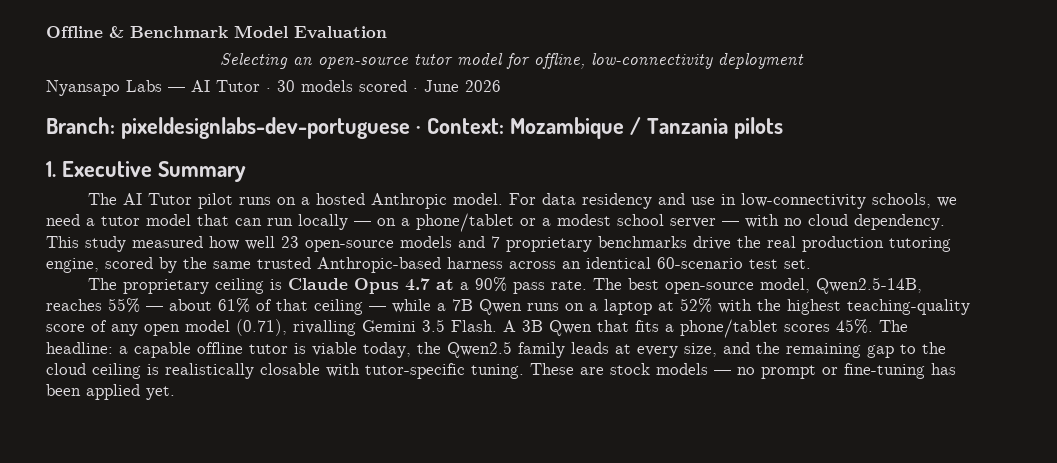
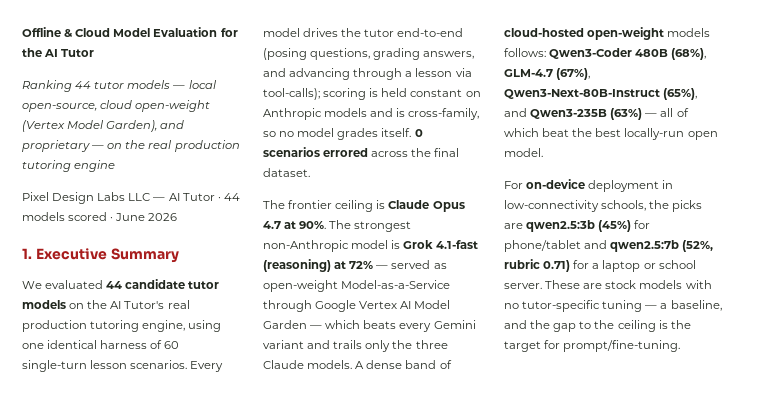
- Offline & Benchmark Model Evaluation
- Selecting an open-source tutor model for offline, low-connectivity deployment
- Nyansapo Labs — AI Tutor · 30 models scored · June 2026
+ Offline & Cloud Model Evaluation for the AI Tutor
+ Ranking 44 tutor models — local open-source, cloud open-weight (Vertex Model Garden), and proprietary — on the real production tutoring engine
+ Pixel Design Labs LLC — AI Tutor · 44 models scored · June 2026
- Branch: pixeldesignlabs-dev-portuguese · Context: Mozambique / Tanzania pilots
  1. Executive Summary
- The AI Tutor pilot runs on a hosted Anthropic model. For data residency and use in low-connectivity schools, we need a tutor model that can run locally — on a phone/tablet or a modest school server — with no cloud dependency. This study measured how well 23 open-source models and 7 proprietary benchmarks drive the real production tutoring engine, scored by the same trusted Anthropic-based harness across an identical 60-scenario test set.
- The proprietary ceiling is Claude Opus 4.7 at a 90% pass rate. The best open-source model, Qwen2.5-14B, reaches 55% — about 61% of that ceiling — while a 7B Qwen runs on a laptop at 52% with the highest teaching-quality score of any open model (0.71), rivalling Gemini 3.5 Flash. A 3B Qwen that fits a phone/tablet scores 45%. The headline: a capable offline tutor is viable today, the Qwen2.5 family leads at every size, and the remaining gap to the cloud ceiling is realistically closable with tutor-specific tuning. These are stock models — no prompt or fine-tuning has been applied yet.
+ We evaluated 44 candidate tutor models on the AI Tutor's real production tutoring engine, using one identical harness of 60 single-turn lesson scenarios. Every model drives the tutor end-to-end (posing questions, grading answers, and advancing through a lesson via tool-calls); scoring is held constant on Anthropic models and is cross-family, so no model grades itself. 0 scenarios errored across the final dataset.
+ The frontier ceiling is Claude Opus 4.7 at 90%. The strongest non-Anthropic model is Grok 4.1-fast (reasoning) at 72% — served as open-weight Model-as-a-Service through Google Vertex AI Model Garden — which beats every Gemini variant and trails only the three Claude models. A dense band of cloud-hosted open-weight models follows: Qwen3-Coder 480B (68%), GLM-4.7 (67%), Qwen3-Next-80B-Instruct (65%), and Qwen3-235B (63%) — all of which beat the best locally-run open model.
+ For on-device deployment in low-connectivity schools, the picks are qwen2.5:3b (45%) for phone/tablet and qwen2.5:7b (52%, rubric 0.71) for a laptop or school server. These are stock models with no tutor-specific tuning — a baseline, and the gap to the ceiling is the target for prompt/fine-tuning.

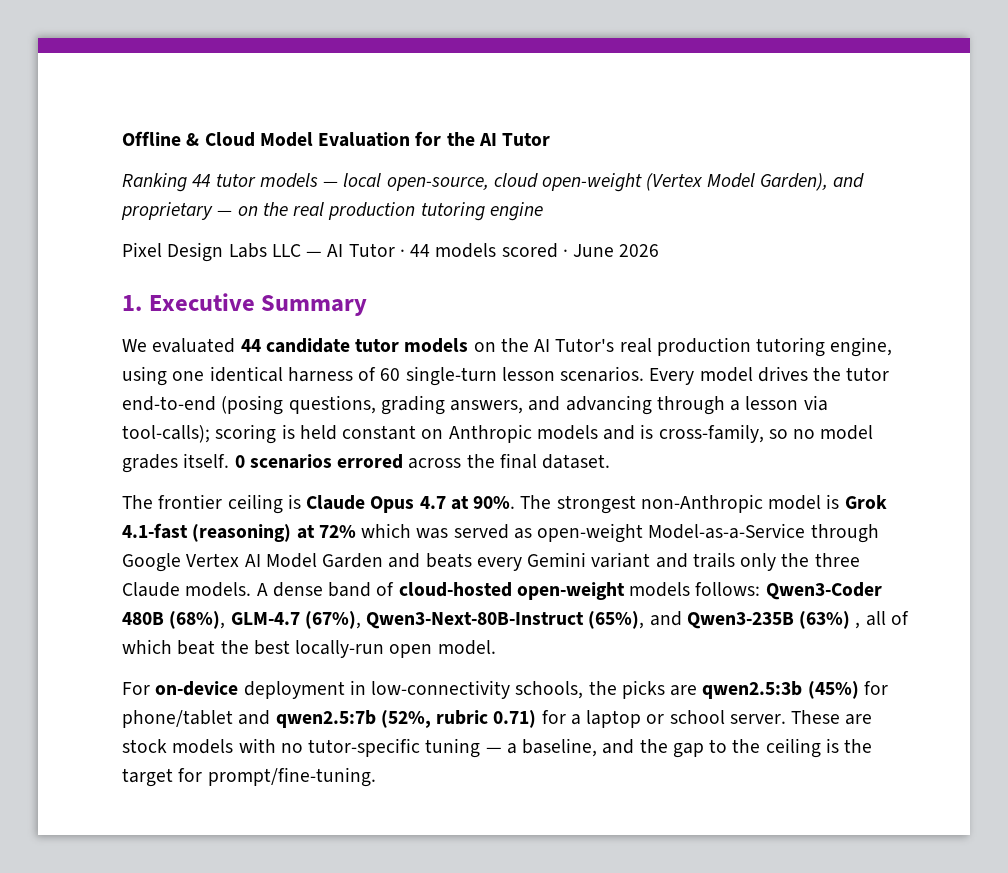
- The strongest non-Anthropic model is Grok 4.1-fast (reasoning) at 72% — served as open-weight Model-as-a-Service through Google Vertex AI Model Garden — which beats every Gemini variant and trails only the three Claude models.
+ The strongest non-Anthropic model is Grok 4.1-fast (reasoning) at 72% which was served as open-weight Model-as-a-Service through Google Vertex AI Model Garden and beats every Gemini variant and trails only the three Claude models.
- A dense band of cloud-hosted open-weight models follows: Qwen3-Coder 480B (68%), GLM-4.7 (67%), Qwen3-Next-80B-Instruct (65%), and Qwen3-235B (63%) — all of which beat the best locally-run open model.
+ A dense band of cloud-hosted open-weight models follows: Qwen3-Coder 480B (68%), GLM-4.7 (67%), Qwen3-Next-80B-Instruct (65%), and Qwen3-235B (63%) , all of which beat the best locally-run open model.

